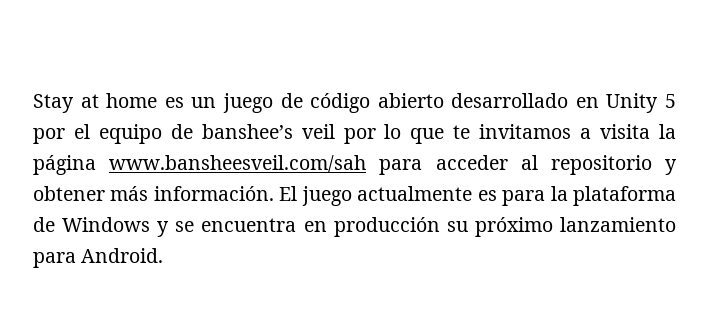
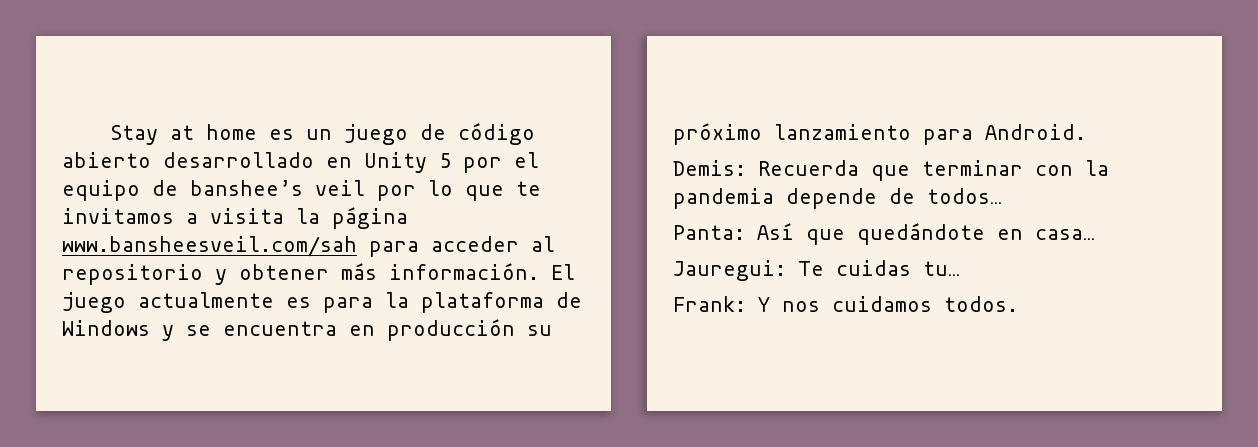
+ Demis: Recuerda que terminar con la pandemia depende de todos…
+ Panta: Así que quedándote en casa…
+ Jauregui: Te cuidas tu…
+ Frank: Y nos cuidamos todos.

